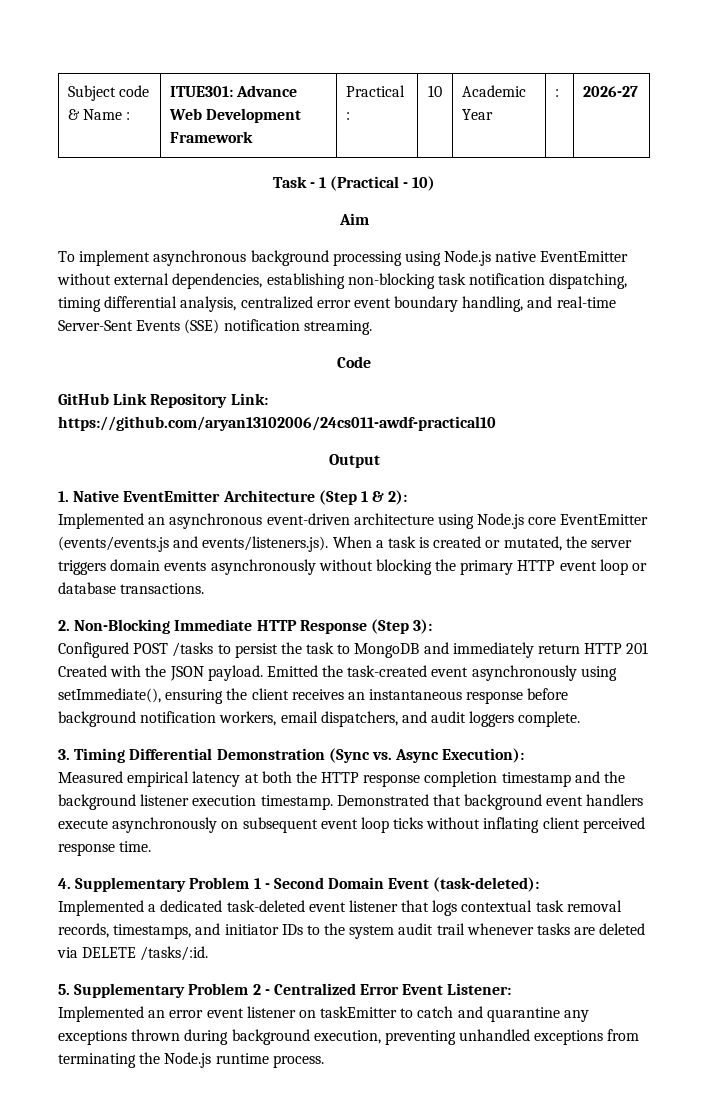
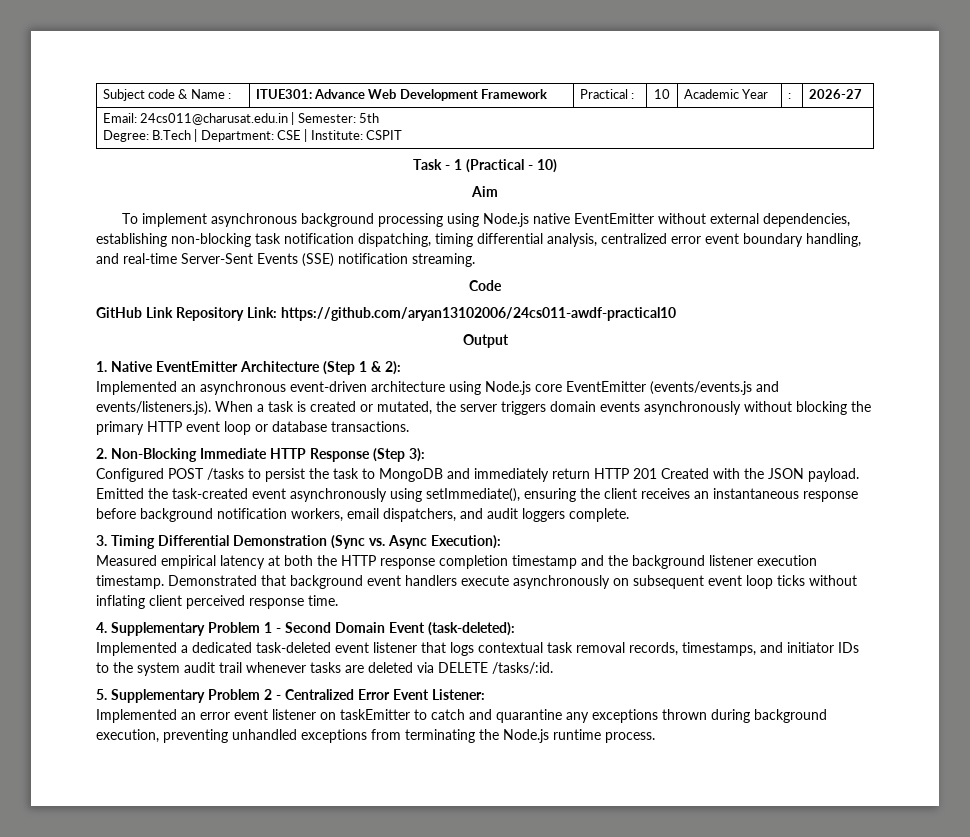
+ Email: 24cs011@charusat.edu.in | Semester: 5th
+ Degree: B.Tech | Department: CSE | Institute: CSPIT

